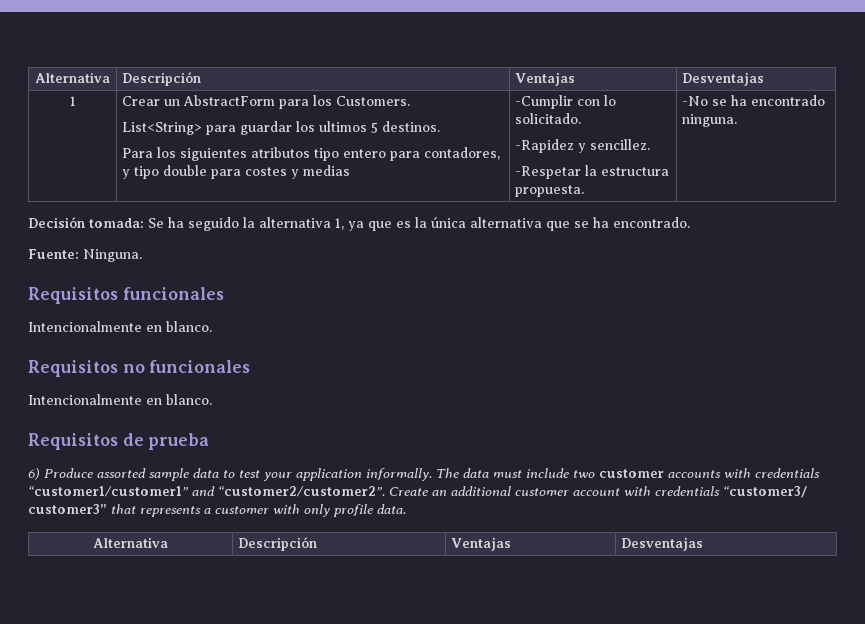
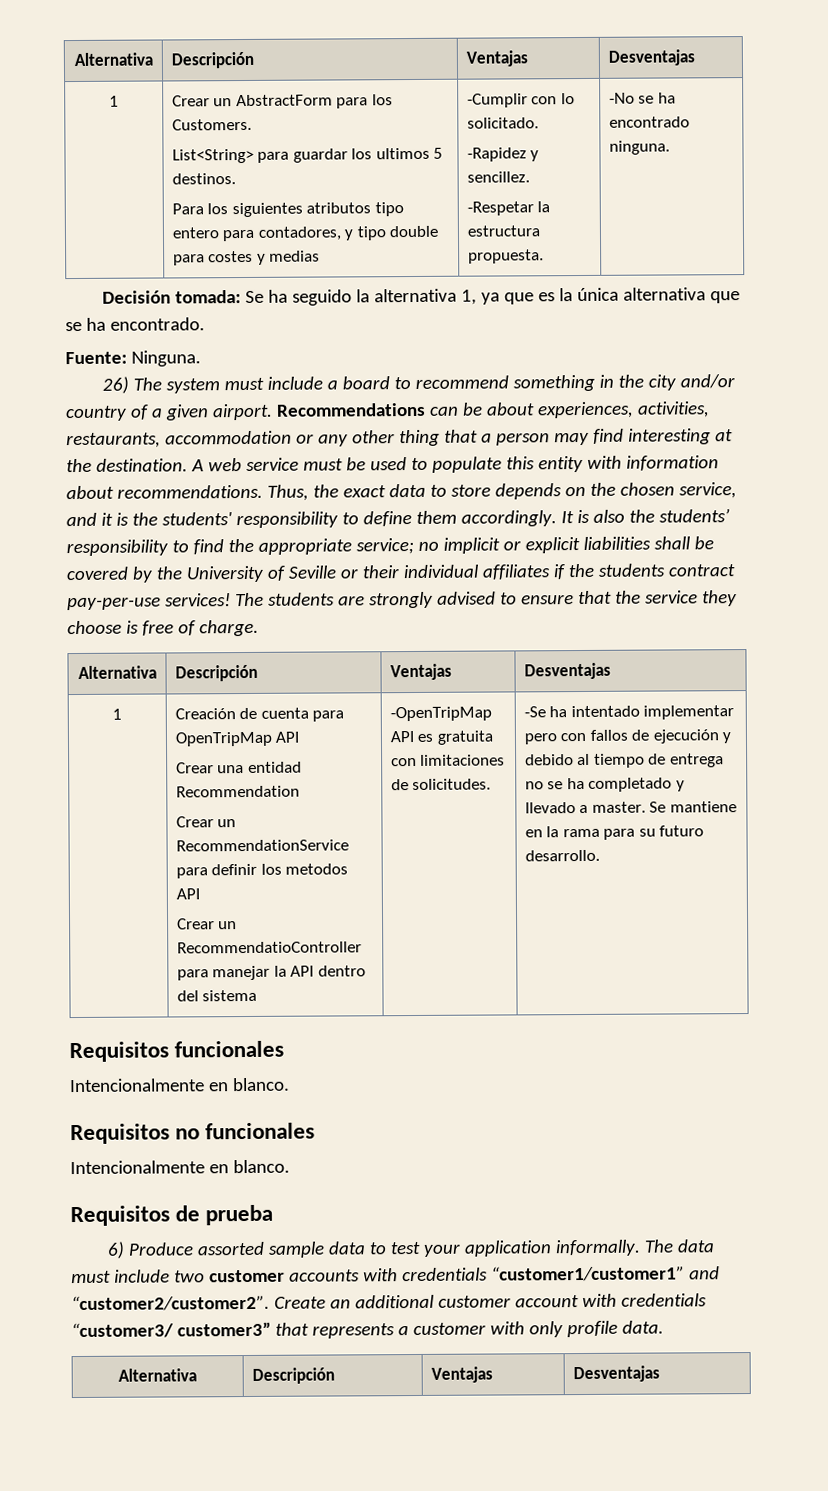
+ 26) The system must include a board to recommend something in the city and/or country of a given airport. Recommendations can be about experiences, activities, restaurants, accommodation or any other thing that a person may find interesting at the destination. A web service must be used to populate this entity with information about recommendations. Thus, the exact data to store depends on the chosen service, and it is the students' responsibility to define them accordingly. It is also the students’ responsibility to find the appropriate service; no implicit or explicit liabilities shall be covered by the University of Seville or their individual affiliates if the students contract pay-per-use services! The students are strongly advised to ensure that the service they choose is free of charge.
+ Alternativa | Descripción | Ventajas | Desventajas
+ 1 | Creación de cuenta para OpenTripMap API
+ Crear una entidad Recommendation
+ Crear un RecommendationService para definir los metodos API
+ Crear un RecommendatioController para manejar la API dentro del sistema | -OpenTripMap API es gratuita con limitaciones de solicitudes. | -Se ha intentado implementar pero con fallos de ejecución y debido al tiempo de entrega no se ha completado y llevado a master. Se mantiene en la rama para su futuro desarrollo.

